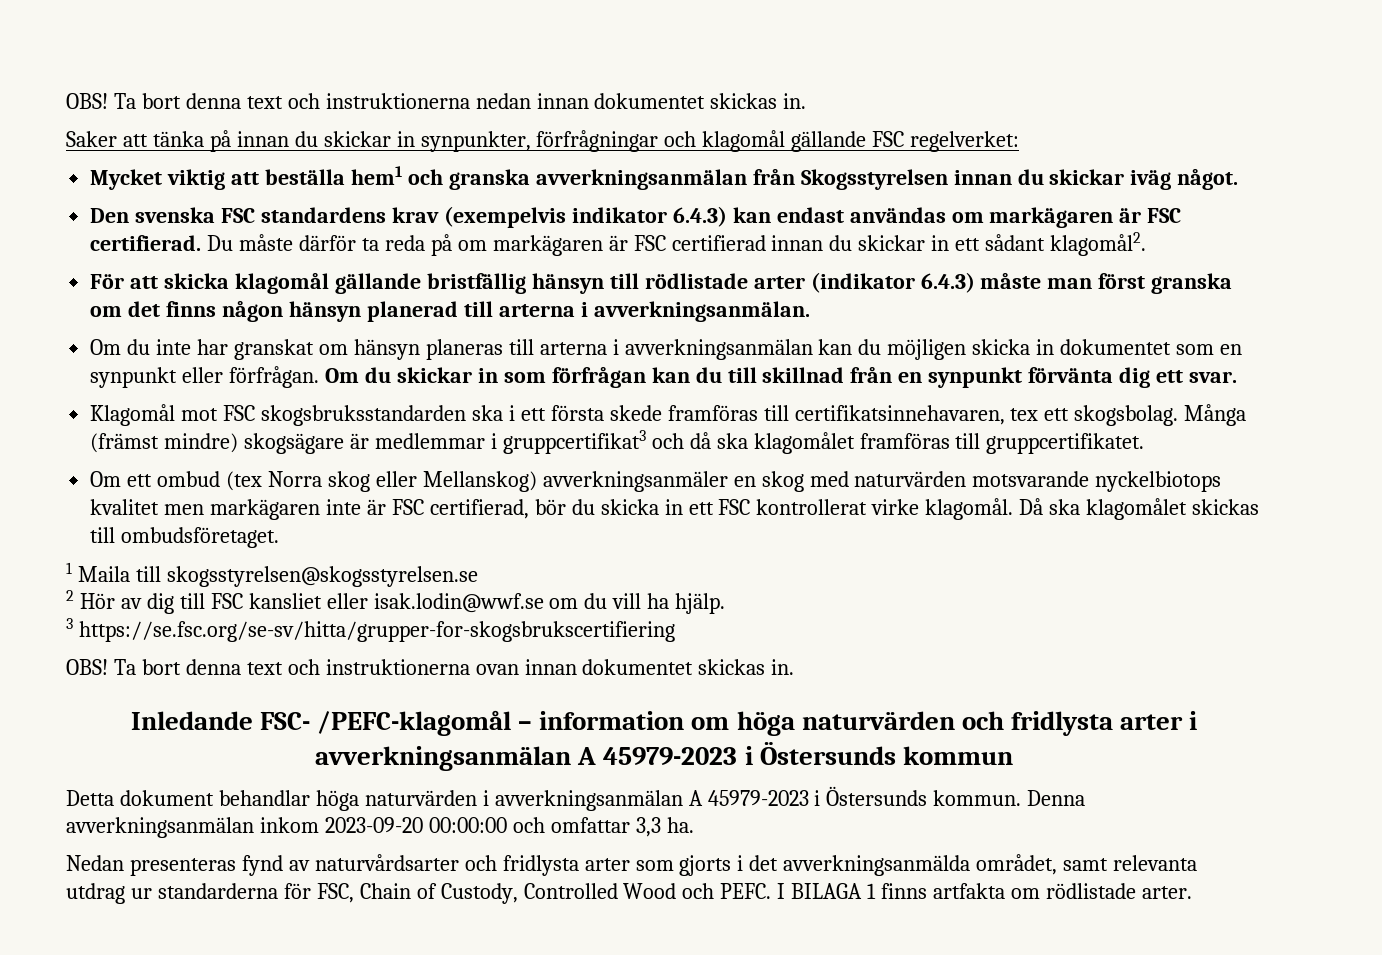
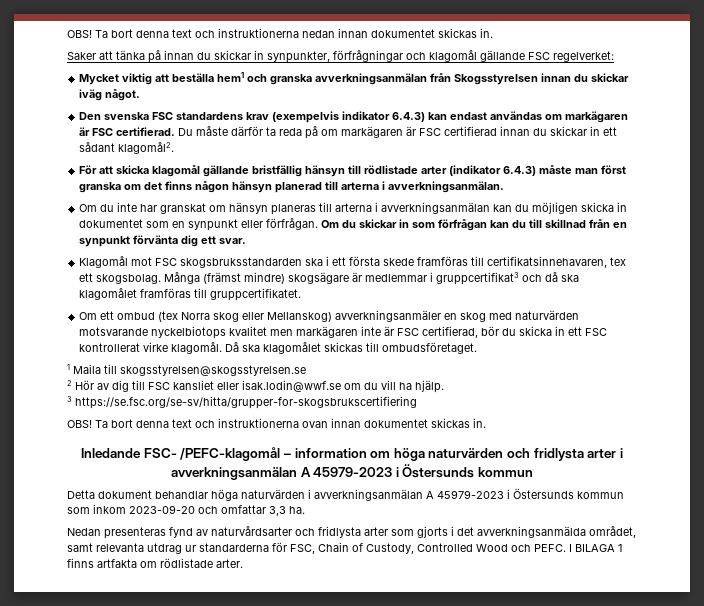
- Detta dokument behandlar höga naturvärden i avverkningsanmälan A 45979-2023 i Östersunds kommun. Denna avverkningsanmälan inkom 2023-09-20 00:00:00 och omfattar 3,3 ha.
+ Detta dokument behandlar höga naturvärden i avverkningsanmälan A 45979-2023 i Östersunds kommun som inkom 2023-09-20 och omfattar 3,3 ha.

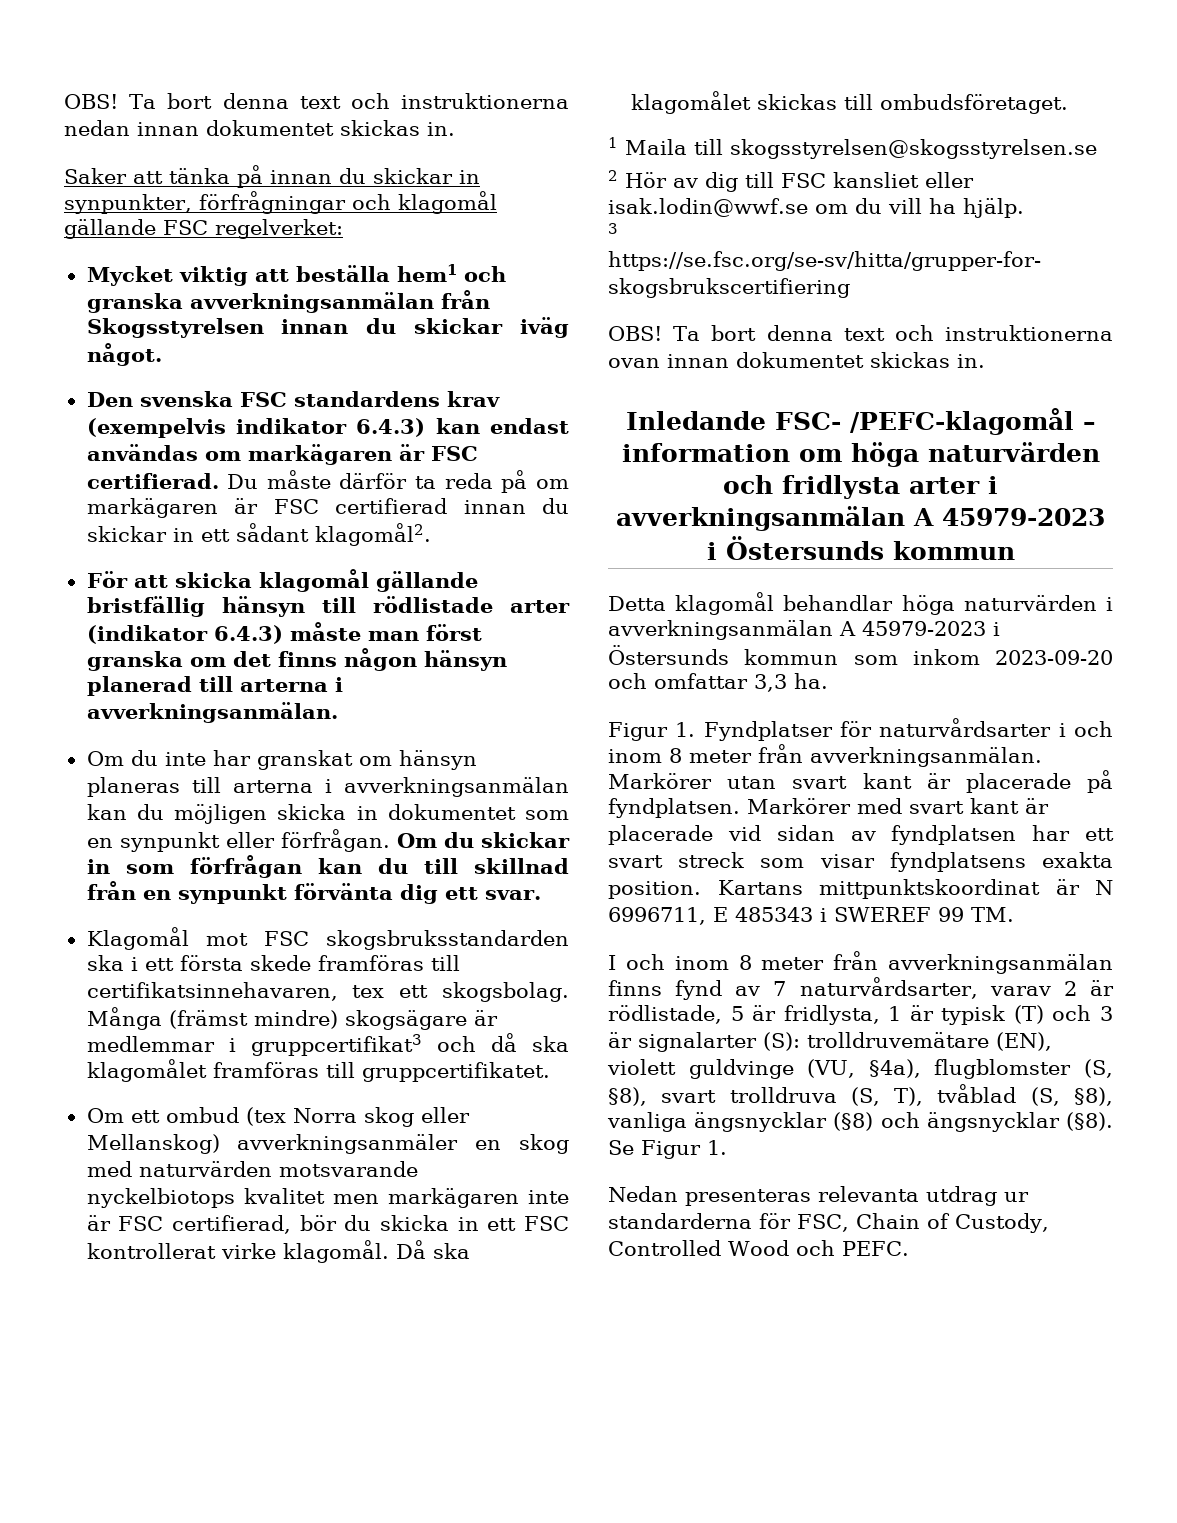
- Detta dokument behandlar höga naturvärden i avverkningsanmälan A 45979-2023 i Östersunds kommun som inkom 2023-09-20 och omfattar 3,3 ha.
+ Detta klagomål behandlar höga naturvärden i avverkningsanmälan A 45979-2023 i Östersunds kommun som inkom 2023-09-20 och omfattar 3,3 ha.
- Nedan presenteras fynd av naturvårdsarter och fridlysta arter som gjorts i det avverkningsanmälda området, samt relevanta utdrag ur standarderna för FSC, Chain of Custody, Controlled Wood och PEFC. I BILAGA 1 finns artfakta om rödlistade arter.
+ Figur 1. Fyndplatser för naturvårdsarter i och inom 8 meter från avverkningsanmälan. Markörer utan svart kant är placerade på fyndplatsen. Markörer med svart kant är placerade vid sidan av fyndplatsen har ett svart streck som visar fyndplatsens exakta position. Kartans mittpunktskoordinat är N 6996711, E 485343 i SWEREF 99 TM.
+ I och inom 8 meter från avverkningsanmälan finns fynd av 7 naturvårdsarter, varav 2 är rödlistade, 5 är fridlysta, 1 är typisk (T) och 3 är signalarter (S): trolldruvemätare (EN), violett guldvinge (VU, §4a), flugblomster (S, §8), svart trolldruva (S, T), tvåblad (S, §8), vanliga ängsnycklar (§8) och ängsnycklar (§8). Se Figur 1.
+ Nedan presenteras relevanta utdrag ur standarderna för FSC, Chain of Custody, Controlled Wood och PEFC.

